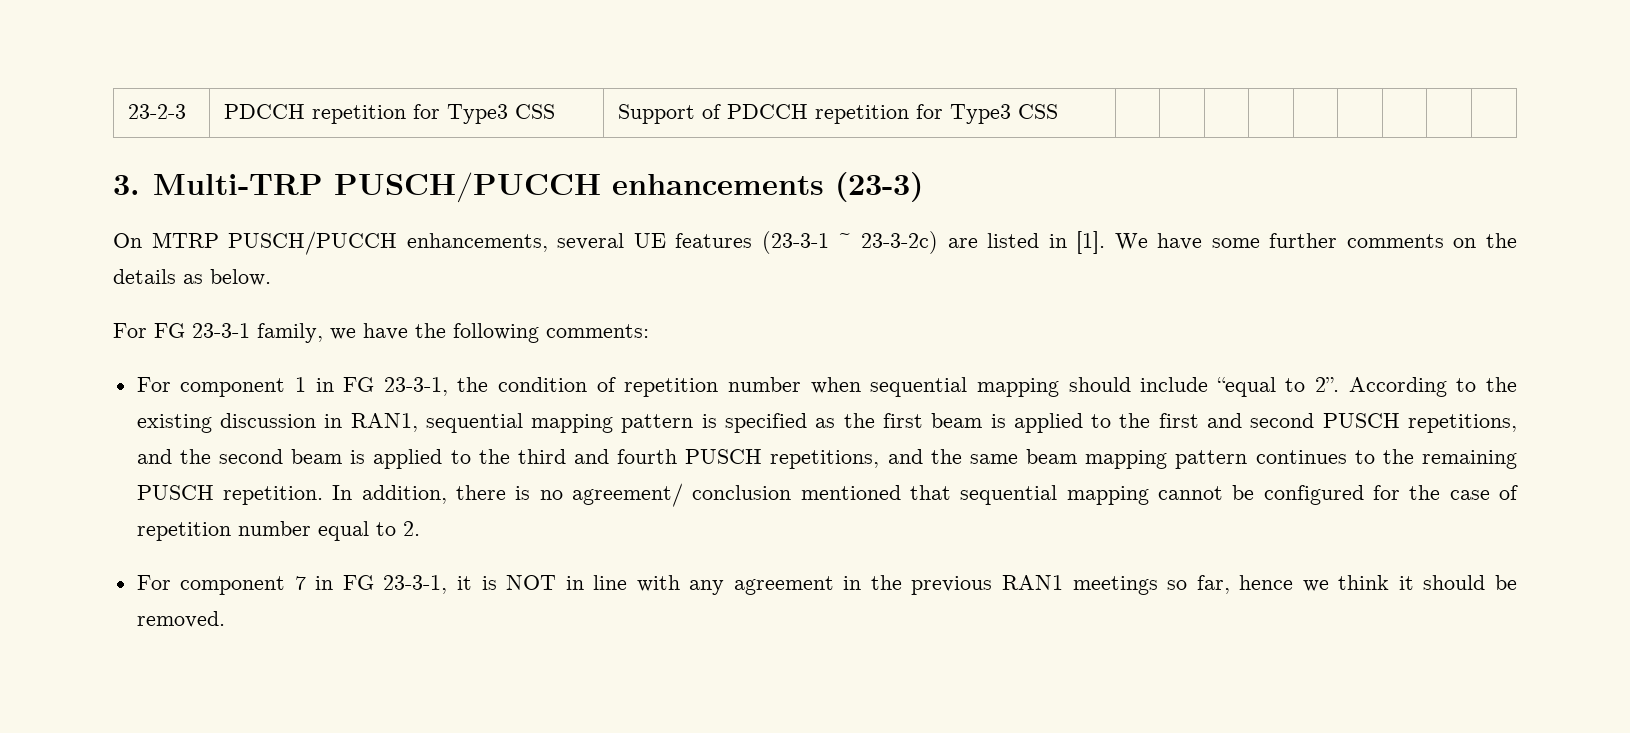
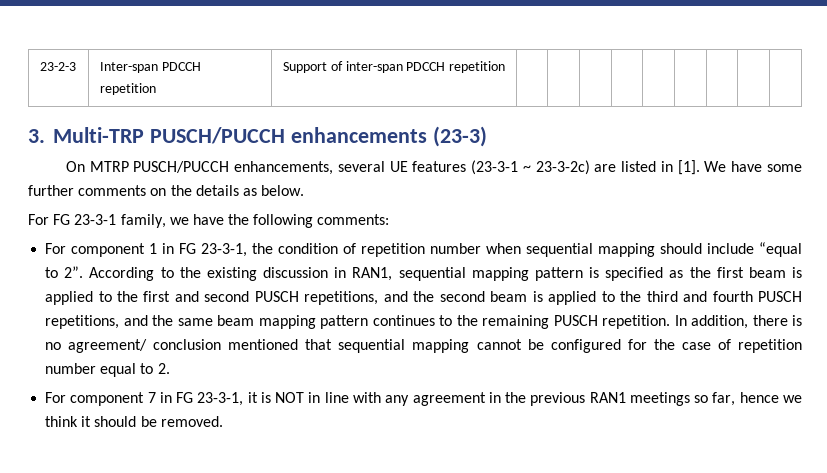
- 23-2-3 | PDCCH repetition for Type3 CSS | Support of PDCCH repetition for Type3 CSS | | | | | | | | |
+ 23-2-3 | Inter-span PDCCH repetition | Support of inter-span PDCCH repetition | | | | | | | | |

